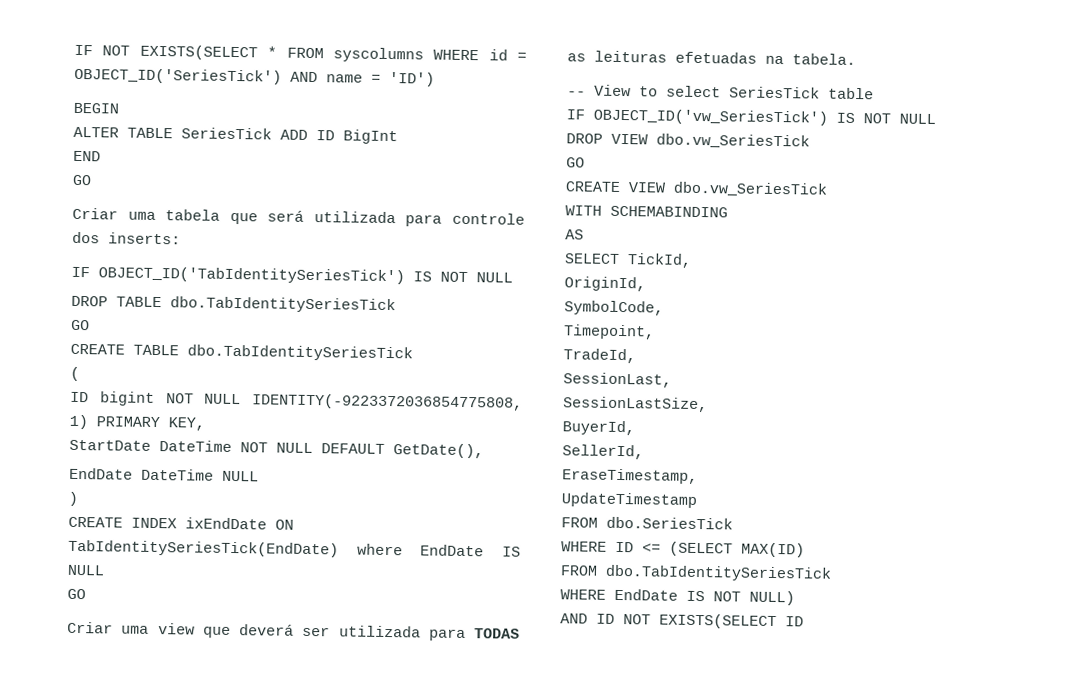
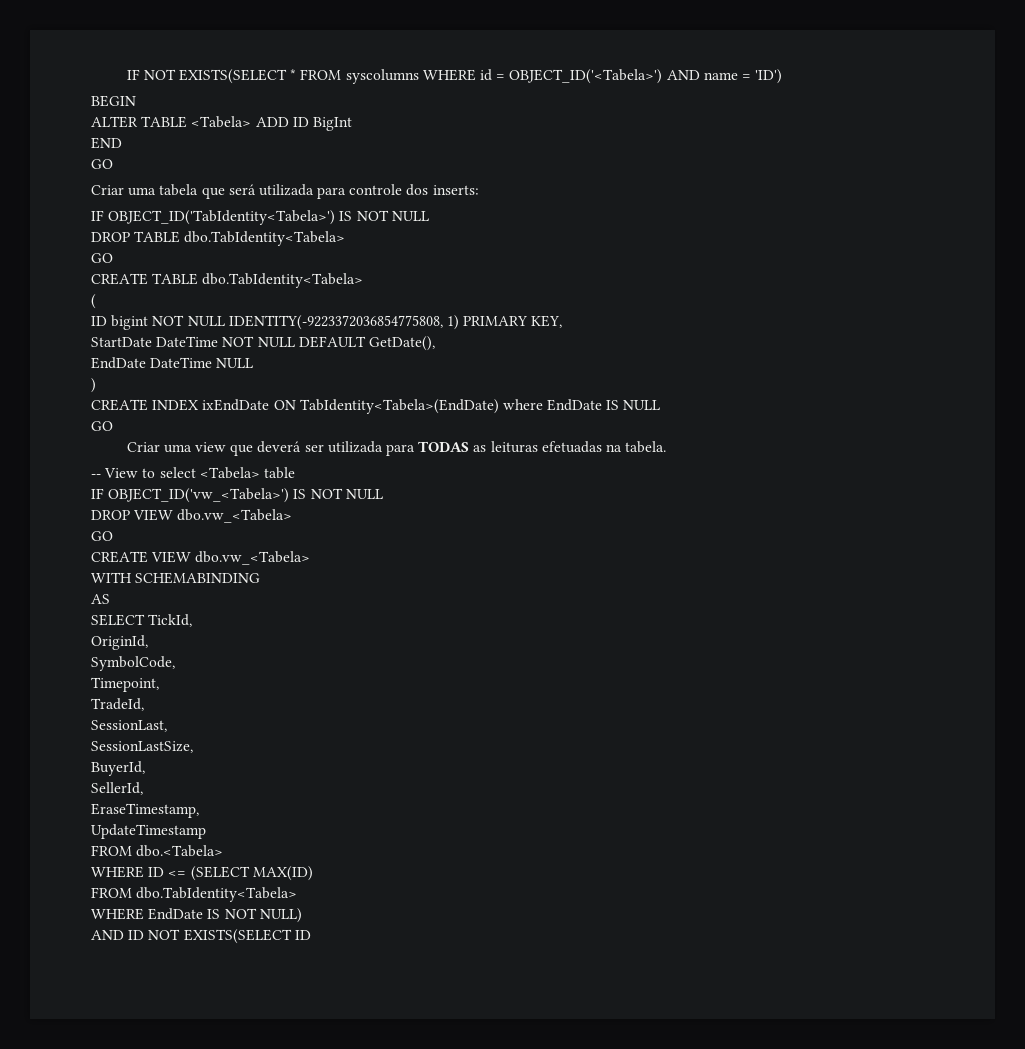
- IF NOT EXISTS(SELECT * FROM syscolumns WHERE id = OBJECT_ID('SeriesTick') AND name = 'ID')
+ IF NOT EXISTS(SELECT * FROM syscolumns WHERE id = OBJECT_ID('<Tabela>') AND name = 'ID')
- ALTER TABLE SeriesTick ADD ID BigInt
+ ALTER TABLE <Tabela> ADD ID BigInt
- IF OBJECT_ID('TabIdentitySeriesTick') IS NOT NULL
+ IF OBJECT_ID('TabIdentity<Tabela>') IS NOT NULL
- DROP TABLE dbo.TabIdentitySeriesTick
+ DROP TABLE dbo.TabIdentity<Tabela>
- CREATE TABLE dbo.TabIdentitySeriesTick
+ CREATE TABLE dbo.TabIdentity<Tabela>
- CREATE INDEX ixEndDate ON TabIdentitySeriesTick(EndDate) where EndDate IS NULL
+ CREATE INDEX ixEndDate ON TabIdentity<Tabela>(EndDate) where EndDate IS NULL
- -- View to select SeriesTick table
+ -- View to select <Tabela> table
- IF OBJECT_ID('vw_SeriesTick') IS NOT NULL
+ IF OBJECT_ID('vw_<Tabela>') IS NOT NULL
- DROP VIEW dbo.vw_SeriesTick
+ DROP VIEW dbo.vw_<Tabela>
- CREATE VIEW dbo.vw_SeriesTick
+ CREATE VIEW dbo.vw_<Tabela>
- FROM dbo.SeriesTick
+ FROM dbo.<Tabela>
- FROM dbo.TabIdentitySeriesTick
+ FROM dbo.TabIdentity<Tabela>

